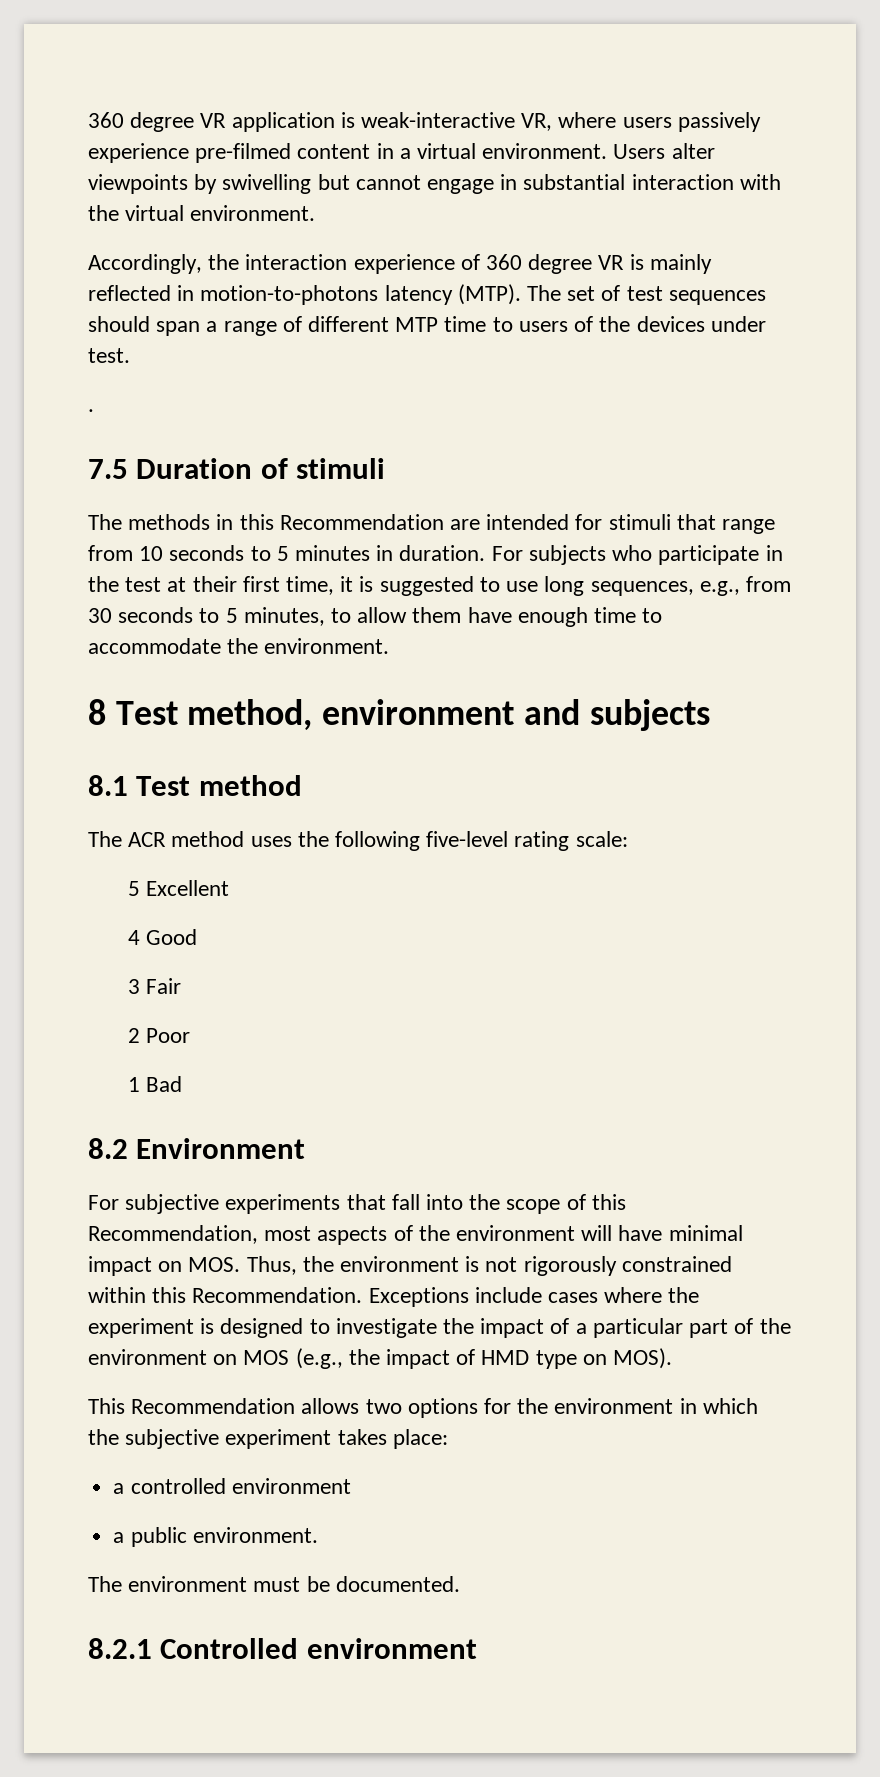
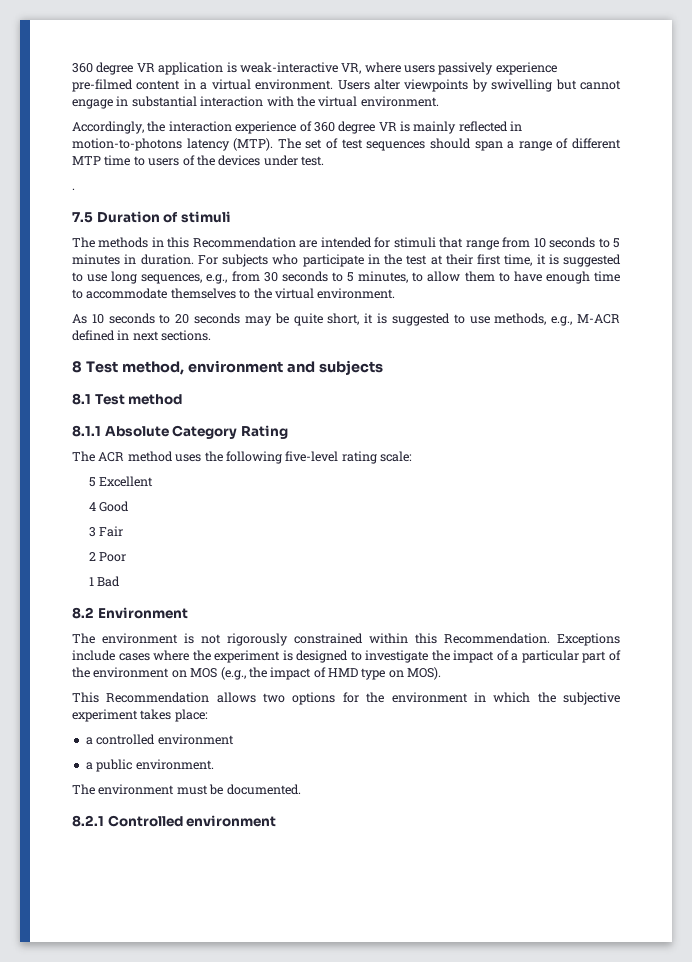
- For subjects who participate in the test at their first time, it is suggested to use long sequences, e.g., from 30 seconds to 5 minutes, to allow them have enough time to accommodate the environment.
+ For subjects who participate in the test at their first time, it is suggested to use long sequences, e.g., from 30 seconds to 5 minutes, to allow them to have enough time to accommodate themselves to the virtual environment.
+ As 10 seconds to 20 seconds may be quite short, it is suggested to use methods, e.g., M-ACR defined in next sections.
+ 8.1.1 Absolute Category Rating
- For subjective experiments that fall into the scope of this Recommendation, most aspects of the environment will have minimal impact on MOS. Thus, the environment is not rigorously constrained within this Recommendation.
+ The environment is not rigorously constrained within this Recommendation.

